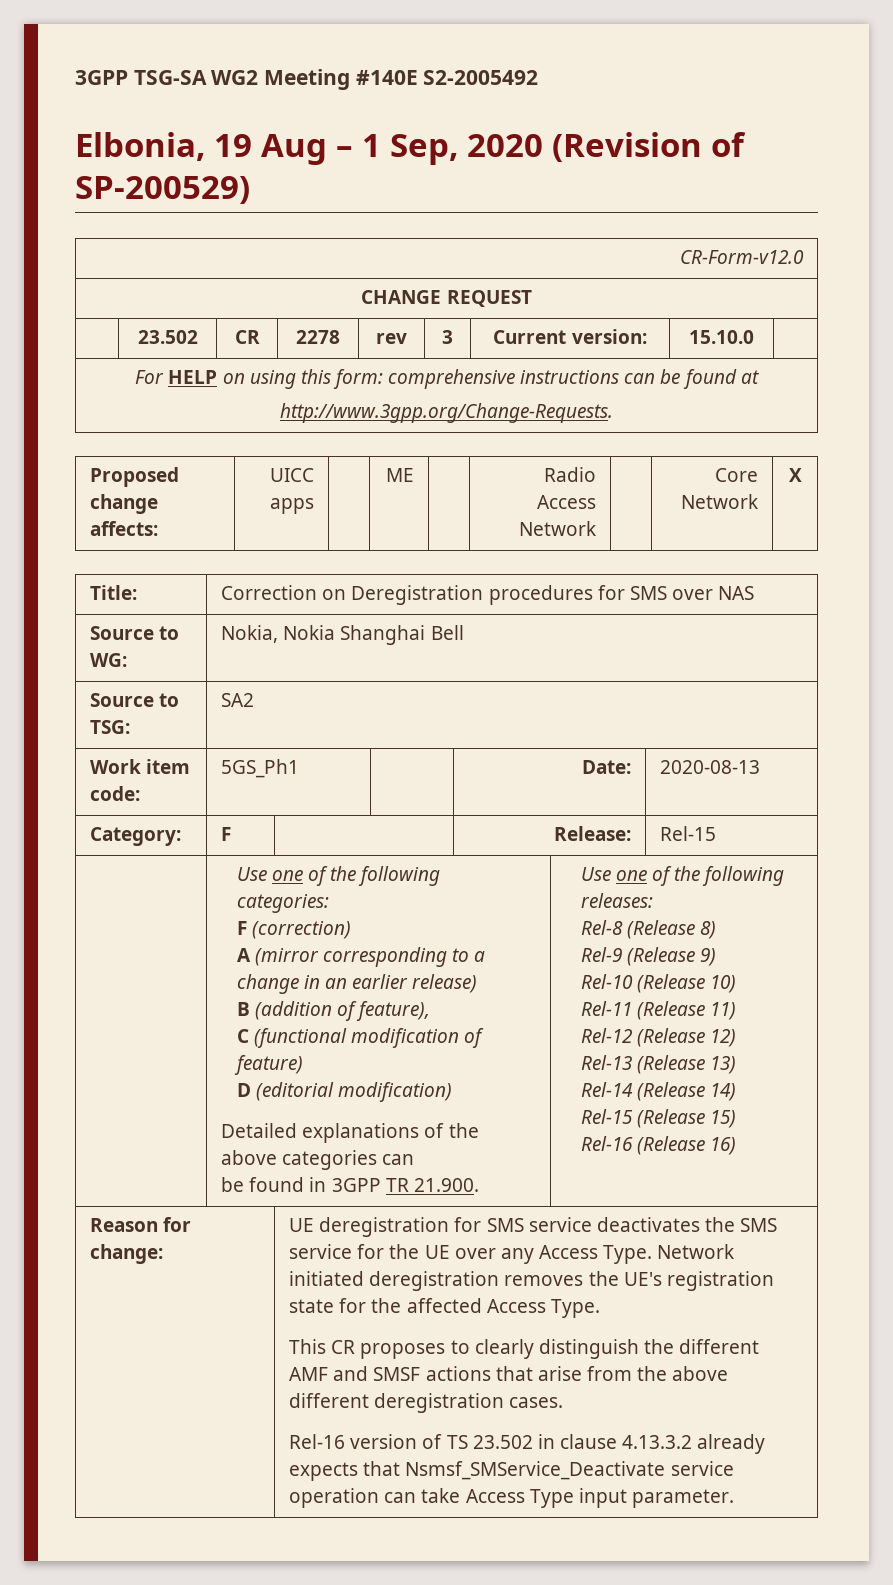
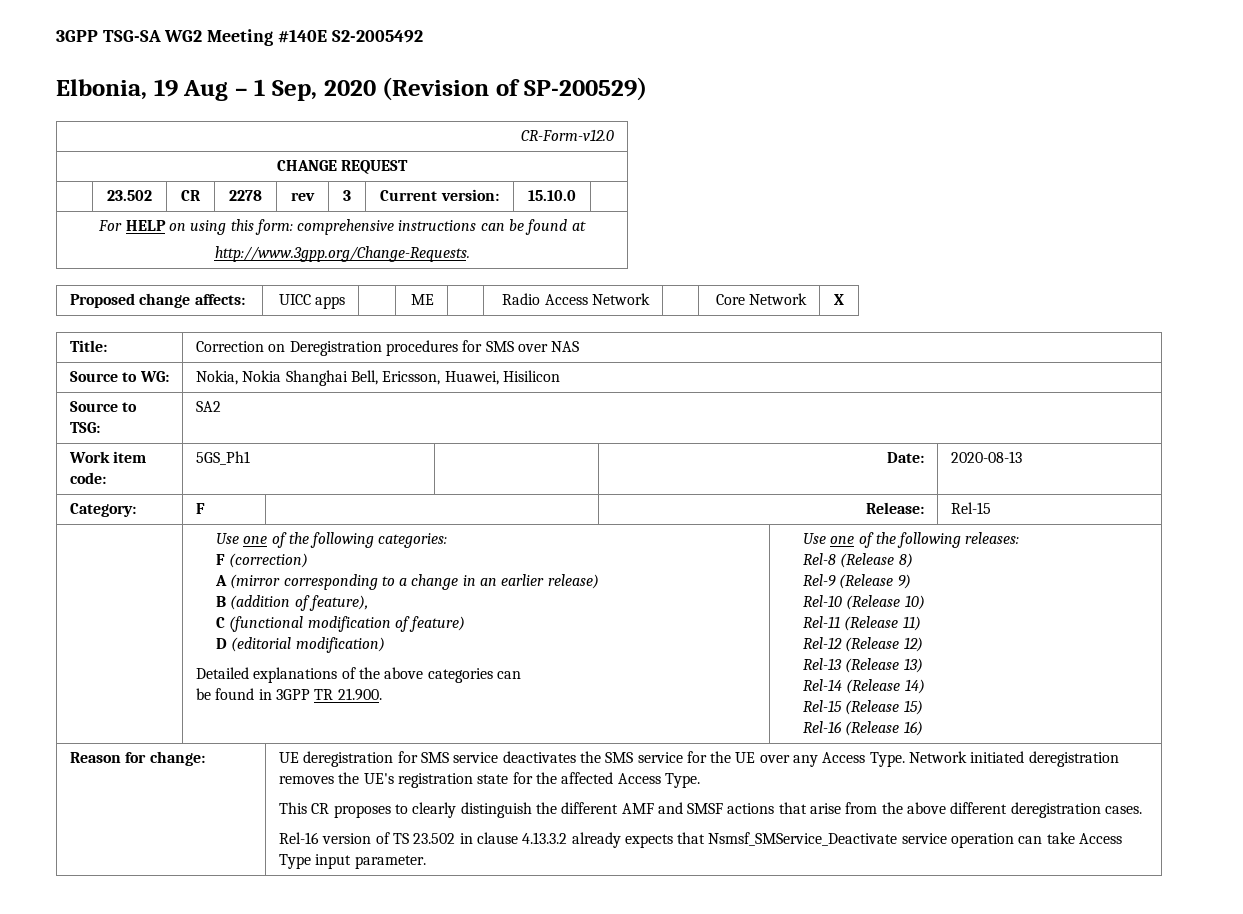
- Source to WG: | Nokia, Nokia Shanghai Bell
+ Source to WG: | Nokia, Nokia Shanghai Bell, Ericsson, Huawei, Hisilicon

